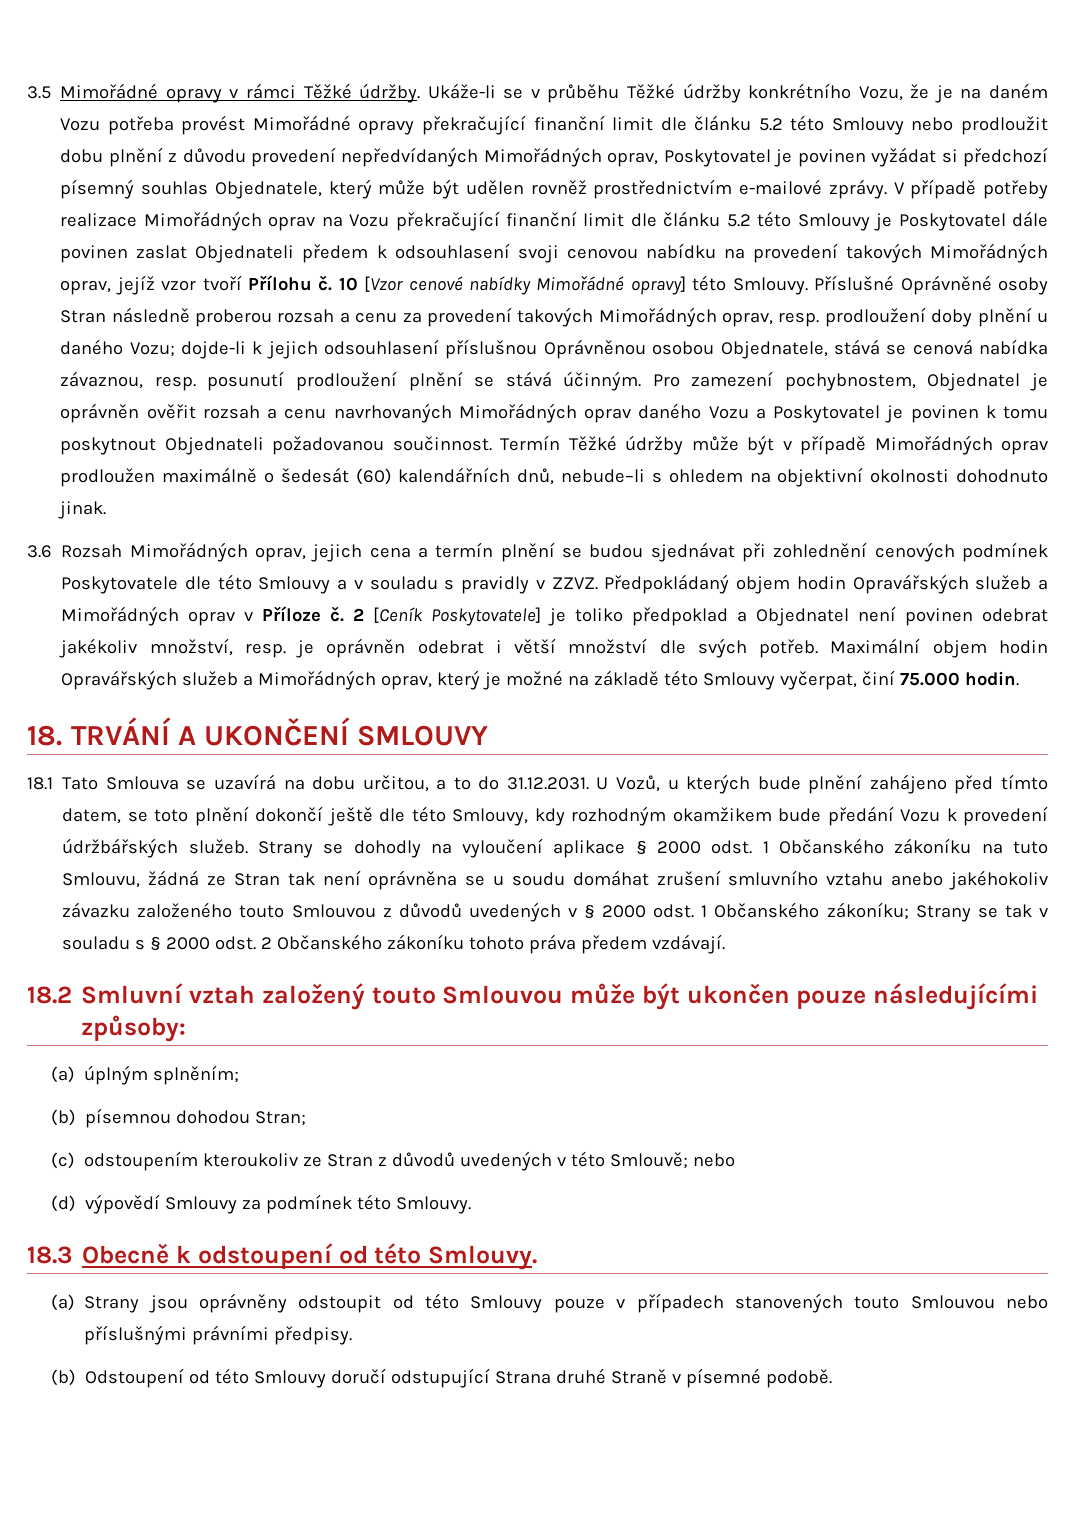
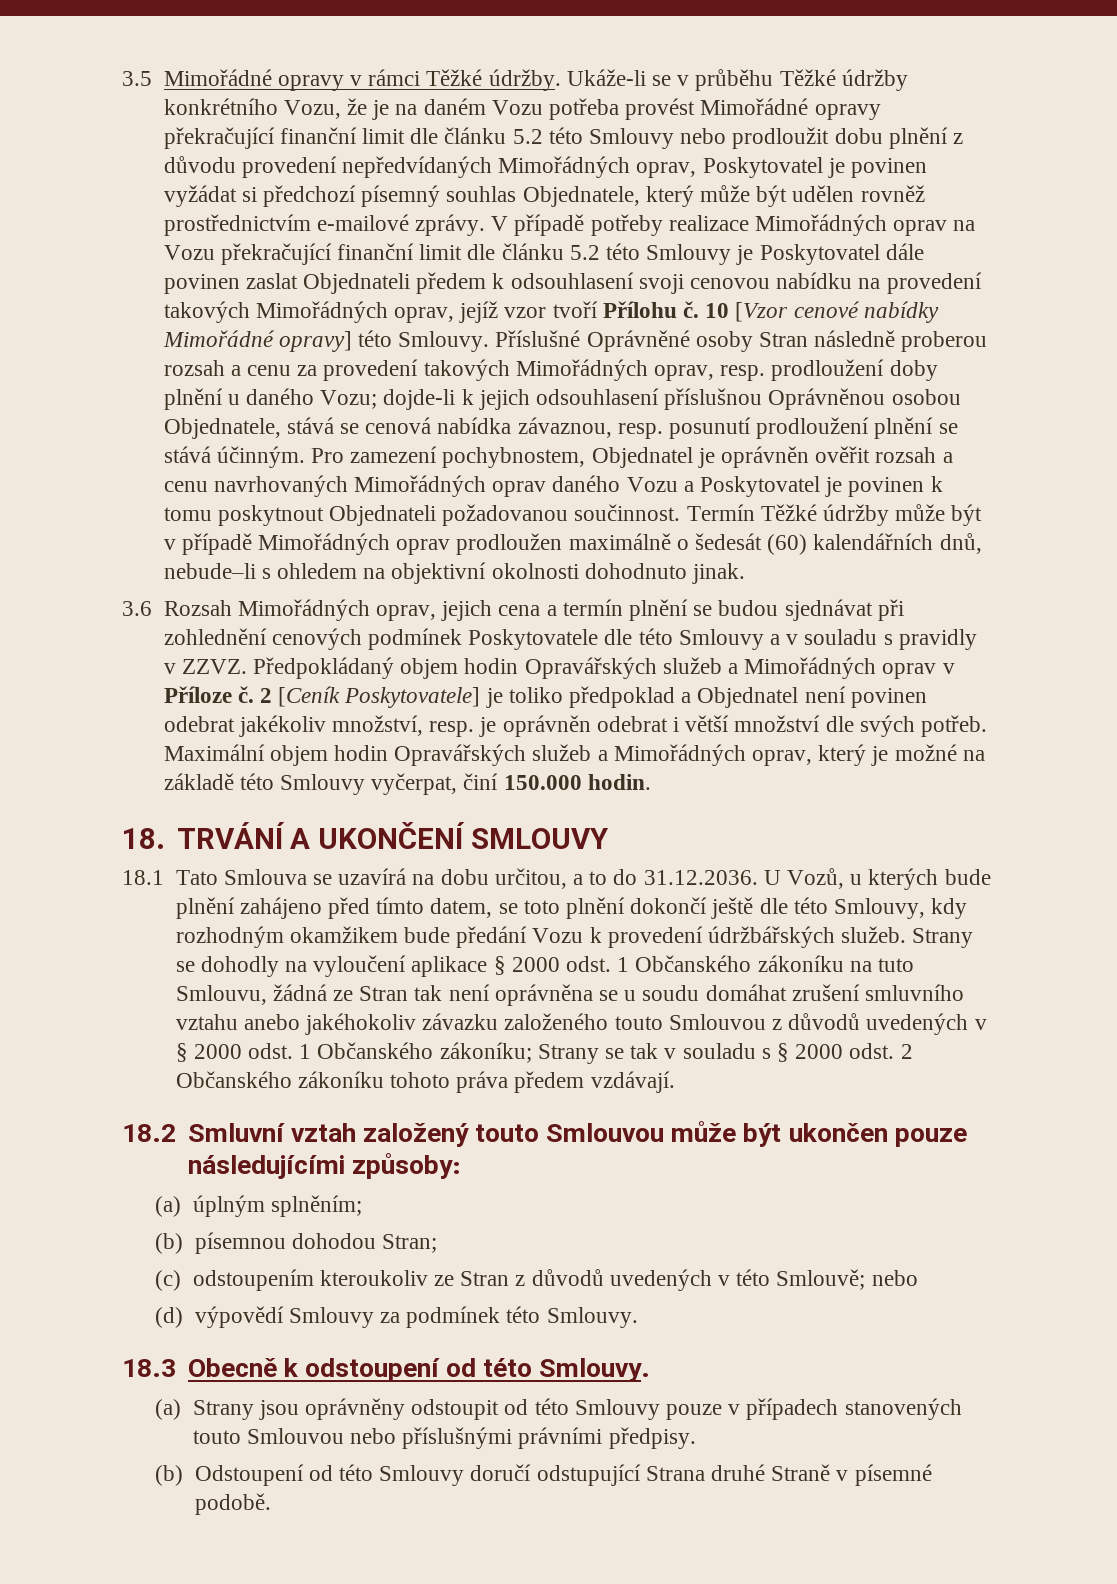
- Maximální objem hodin Opravářských služeb a Mimořádných oprav, který je možné na základě této Smlouvy vyčerpat, činí 75.000 hodin.
+ Maximální objem hodin Opravářských služeb a Mimořádných oprav, který je možné na základě této Smlouvy vyčerpat, činí 150.000 hodin.
- 18.1 Tato Smlouva se uzavírá na dobu určitou, a to do 31.12.2031. U Vozů, u kterých bude plnění zahájeno před tímto datem, se toto plnění dokončí ještě dle této Smlouvy, kdy rozhodným okamžikem bude předání Vozu k provedení údržbářských služeb.
+ 18.1 Tato Smlouva se uzavírá na dobu určitou, a to do 31.12.2036. U Vozů, u kterých bude plnění zahájeno před tímto datem, se toto plnění dokončí ještě dle této Smlouvy, kdy rozhodným okamžikem bude předání Vozu k provedení údržbářských služeb.

